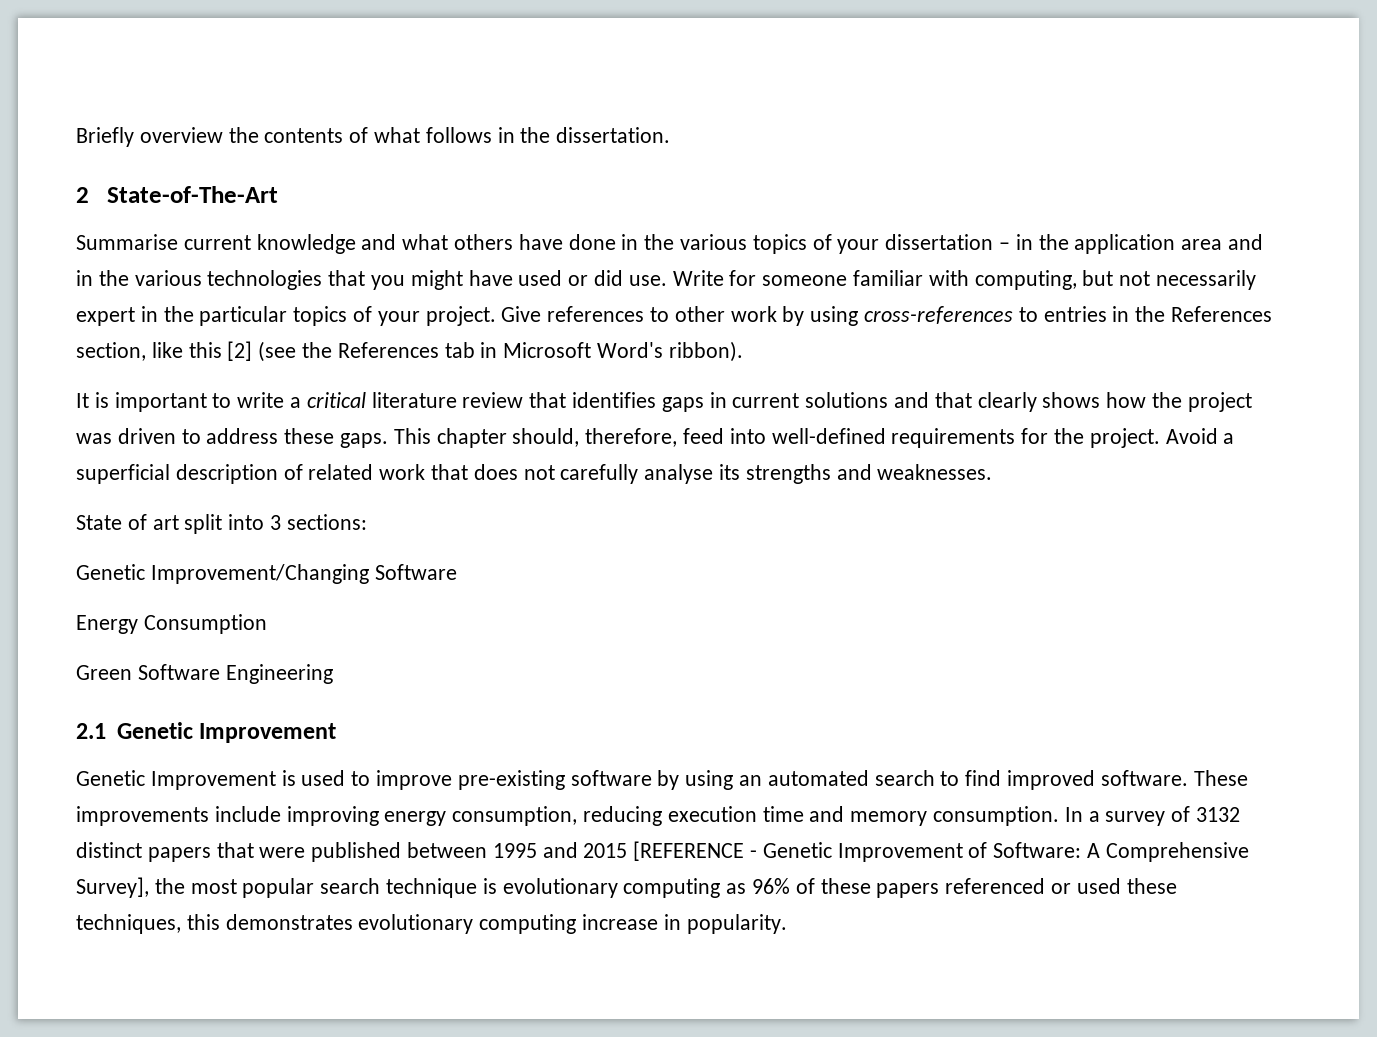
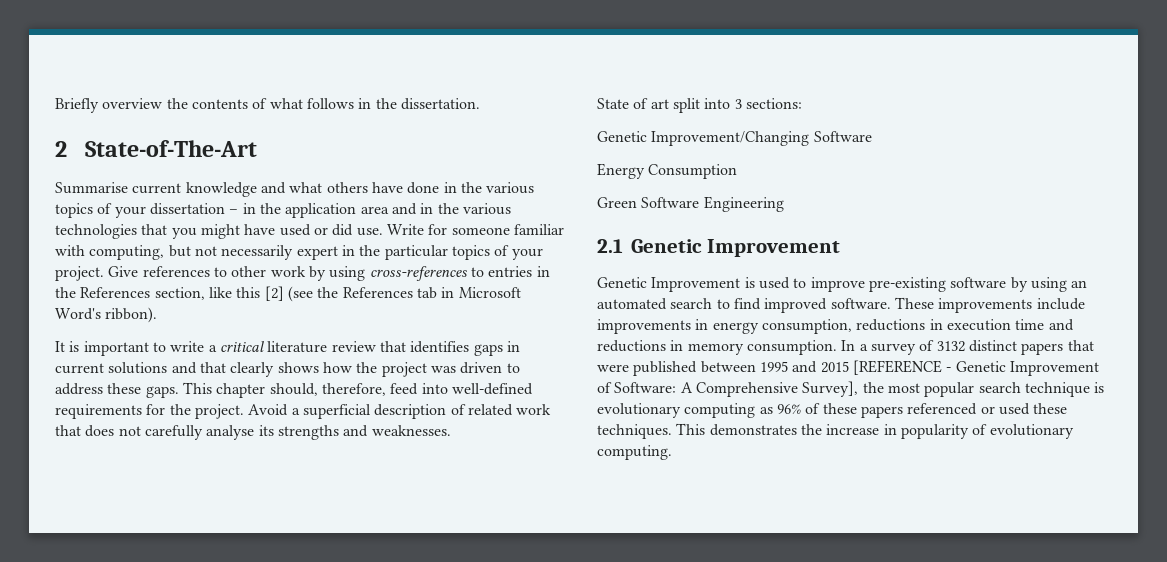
- These improvements include improving energy consumption, reducing execution time and memory consumption.
+ These improvements include improvements in energy consumption, reductions in execution time and reductions in memory consumption.
- In a survey of 3132 distinct papers that were published between 1995 and 2015 [REFERENCE - Genetic Improvement of Software: A Comprehensive Survey], the most popular search technique is evolutionary computing as 96% of these papers referenced or used these techniques, this demonstrates evolutionary computing increase in popularity.
+ In a survey of 3132 distinct papers that were published between 1995 and 2015 [REFERENCE - Genetic Improvement of Software: A Comprehensive Survey], the most popular search technique is evolutionary computing as 96% of these papers referenced or used these techniques. This demonstrates the increase in popularity of evolutionary computing.

